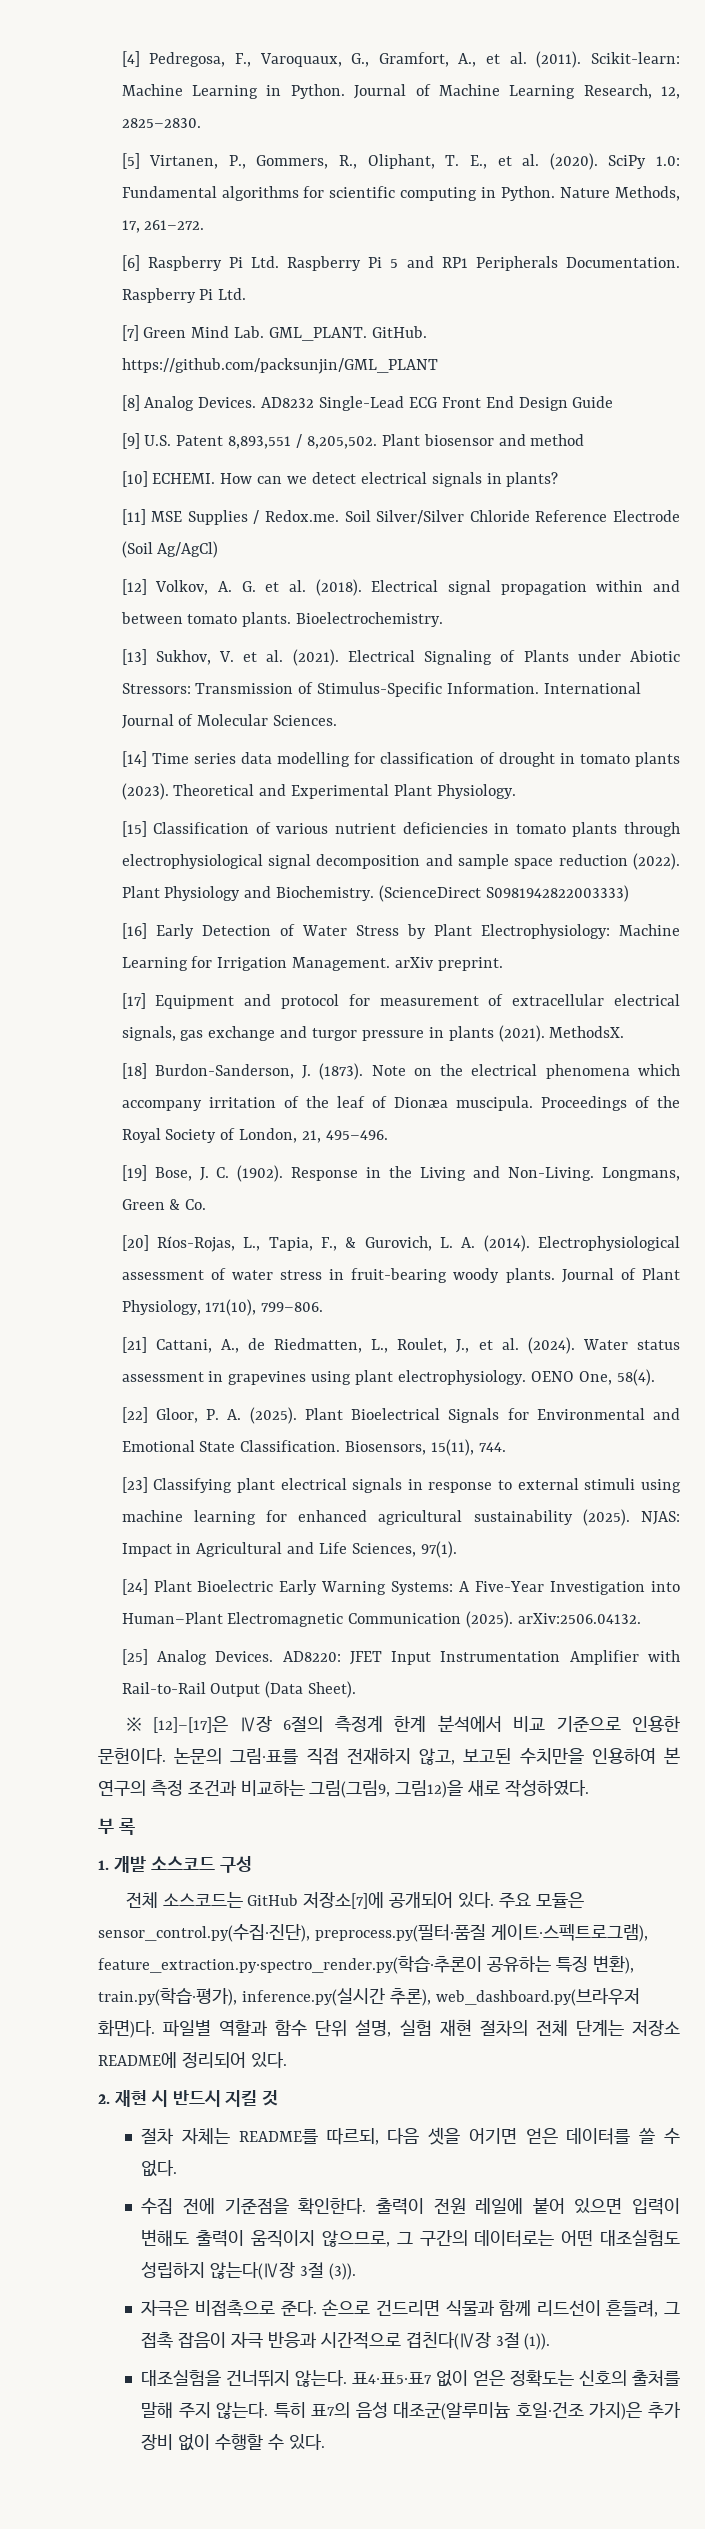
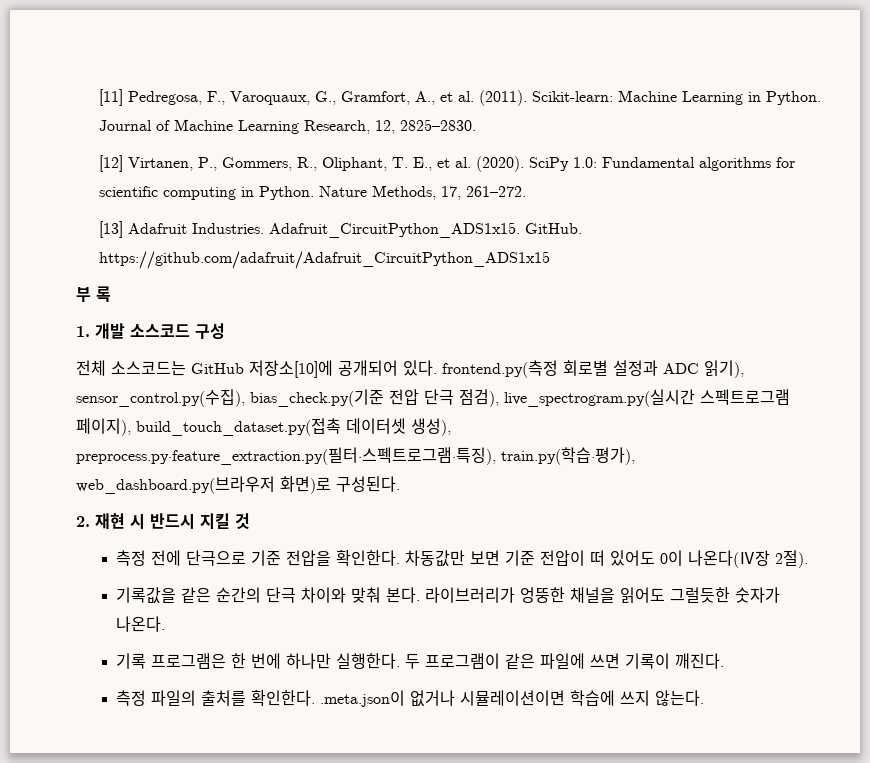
- [4] Pedregosa, F., Varoquaux, G., Gramfort, A., et al. (2011).
+ [11] Pedregosa, F., Varoquaux, G., Gramfort, A., et al. (2011).
- [5] Virtanen, P., Gommers, R., Oliphant, T. E., et al. (2020).
+ [12] Virtanen, P., Gommers, R., Oliphant, T. E., et al. (2020).
- [6] Raspberry Pi Ltd. Raspberry Pi 5 and RP1 Peripherals Documentation. Raspberry Pi Ltd.
- [7] Green Mind Lab. GML_PLANT. GitHub. https://github.com/packsunjin/GML_PLANT
- [8] Analog Devices. AD8232 Single-Lead ECG Front End Design Guide
- [9] U.S. Patent 8,893,551 / 8,205,502. Plant biosensor and method
- [10] ECHEMI. How can we detect electrical signals in plants?
- [11] MSE Supplies / Redox.me. Soil Silver/Silver Chloride Reference Electrode (Soil Ag/AgCl)
- [12] Volkov, A. G. et al. (2018). Electrical signal propagation within and between tomato plants. Bioelectrochemistry.
- [13] Sukhov, V. et al. (2021). Electrical Signaling of Plants under Abiotic Stressors: Transmission of Stimulus-Specific Information. International Journal of Molecular Sciences.
- [14] Time series data modelling for classification of drought in tomato plants (2023). Theoretical and Experimental Plant Physiology.
- [15] Classification of various nutrient deficiencies in tomato plants through electrophysiological signal decomposition and sample space reduction (2022). Plant Physiology and Biochemistry. (ScienceDirect S0981942822003333)
- [16] Early Detection of Water Stress by Plant Electrophysiology: Machine Learning for Irrigation Management. arXiv preprint.
- [17] Equipment and protocol for measurement of extracellular electrical signals, gas exchange and turgor pressure in plants (2021). MethodsX.
- [18] Burdon-Sanderson, J. (1873). Note on the electrical phenomena which accompany irritation of the leaf of Dionæa muscipula. Proceedings of the Royal Society of London, 21, 495–496.
- [19] Bose, J. C. (1902). Response in the Living and Non-Living. Longmans, Green & Co.
- [20] Ríos-Rojas, L., Tapia, F., & Gurovich, L. A. (2014). Electrophysiological assessment of water stress in fruit-bearing woody plants. Journal of Plant Physiology, 171(10), 799–806.
- [21] Cattani, A., de Riedmatten, L., Roulet, J., et al. (2024). Water status assessment in grapevines using plant electrophysiology. OENO One, 58(4).
- [22] Gloor, P. A. (2025). Plant Bioelectrical Signals for Environmental and Emotional State Classification. Biosensors, 15(11), 744.
- [23] Classifying plant electrical signals in response to external stimuli using machine learning for enhanced agricultural sustainability (2025). NJAS: Impact in Agricultural and Life Sciences, 97(1).
- [24] Plant Bioelectric Early Warning Systems: A Five-Year Investigation into Human–Plant Electromagnetic Communication (2025). arXiv:2506.04132.
- [25] Analog Devices. AD8220: JFET Input Instrumentation Amplifier with Rail-to-Rail Output (Data Sheet).
- ※ [12]–[17]은 Ⅳ장 6절의 측정계 한계 분석에서 비교 기준으로 인용한 문헌이다. 논문의 그림·표를 직접 전재하지 않고, 보고된 수치만을 인용하여 본 연구의 측정 조건과 비교하는 그림(그림9, 그림12)을 새로 작성하였다.
+ [13] Adafruit Industries. Adafruit_CircuitPython_ADS1x15. GitHub. https://github.com/adafruit/Adafruit_CircuitPython_ADS1x15
- 전체 소스코드는 GitHub 저장소[7]에 공개되어 있다. 주요 모듈은 sensor_control.py(수집·진단), preprocess.py(필터·품질 게이트·스펙트로그램), feature_extraction.py·spectro_render.py(학습·추론이 공유하는 특징 변환), train.py(학습·평가), inference.py(실시간 추론), web_dashboard.py(브라우저 화면)다. 파일별 역할과 함수 단위 설명, 실험 재현 절차의 전체 단계는 저장소 README에 정리되어 있다.
+ 전체 소스코드는 GitHub 저장소[10]에 공개되어 있다. frontend.py(측정 회로별 설정과 ADC 읽기), sensor_control.py(수집), bias_check.py(기준 전압 단극 점검), live_spectrogram.py(실시간 스펙트로그램 페이지), build_touch_dataset.py(접촉 데이터셋 생성), preprocess.py·feature_extraction.py(필터·스펙트로그램·특징), train.py(학습·평가), web_dashboard.py(브라우저 화면)로 구성된다.
- 절차 자체는 README를 따르되, 다음 셋을 어기면 얻은 데이터를 쓸 수 없다.
- 수집 전에 기준점을 확인한다. 출력이 전원 레일에 붙어 있으면 입력이 변해도 출력이 움직이지 않으므로, 그 구간의 데이터로는 어떤 대조실험도 성립하지 않는다(Ⅳ장 3절 (3)).
- 자극은 비접촉으로 준다. 손으로 건드리면 식물과 함께 리드선이 흔들려, 그 접촉 잡음이 자극 반응과 시간적으로 겹친다(Ⅳ장 3절 (1)).
- 대조실험을 건너뛰지 않는다. 표4·표5·표7 없이 얻은 정확도는 신호의 출처를 말해 주지 않는다. 특히 표7의 음성 대조군(알루미늄 호일·건조 가지)은 추가 장비 없이 수행할 수 있다.
+ 측정 전에 단극으로 기준 전압을 확인한다. 차동값만 보면 기준 전압이 떠 있어도 0이 나온다(Ⅳ장 2절).
+ 기록값을 같은 순간의 단극 차이와 맞춰 본다. 라이브러리가 엉뚱한 채널을 읽어도 그럴듯한 숫자가 나온다.
+ 기록 프로그램은 한 번에 하나만 실행한다. 두 프로그램이 같은 파일에 쓰면 기록이 깨진다.
+ 측정 파일의 출처를 확인한다. .meta.json이 없거나 시뮬레이션이면 학습에 쓰지 않는다.

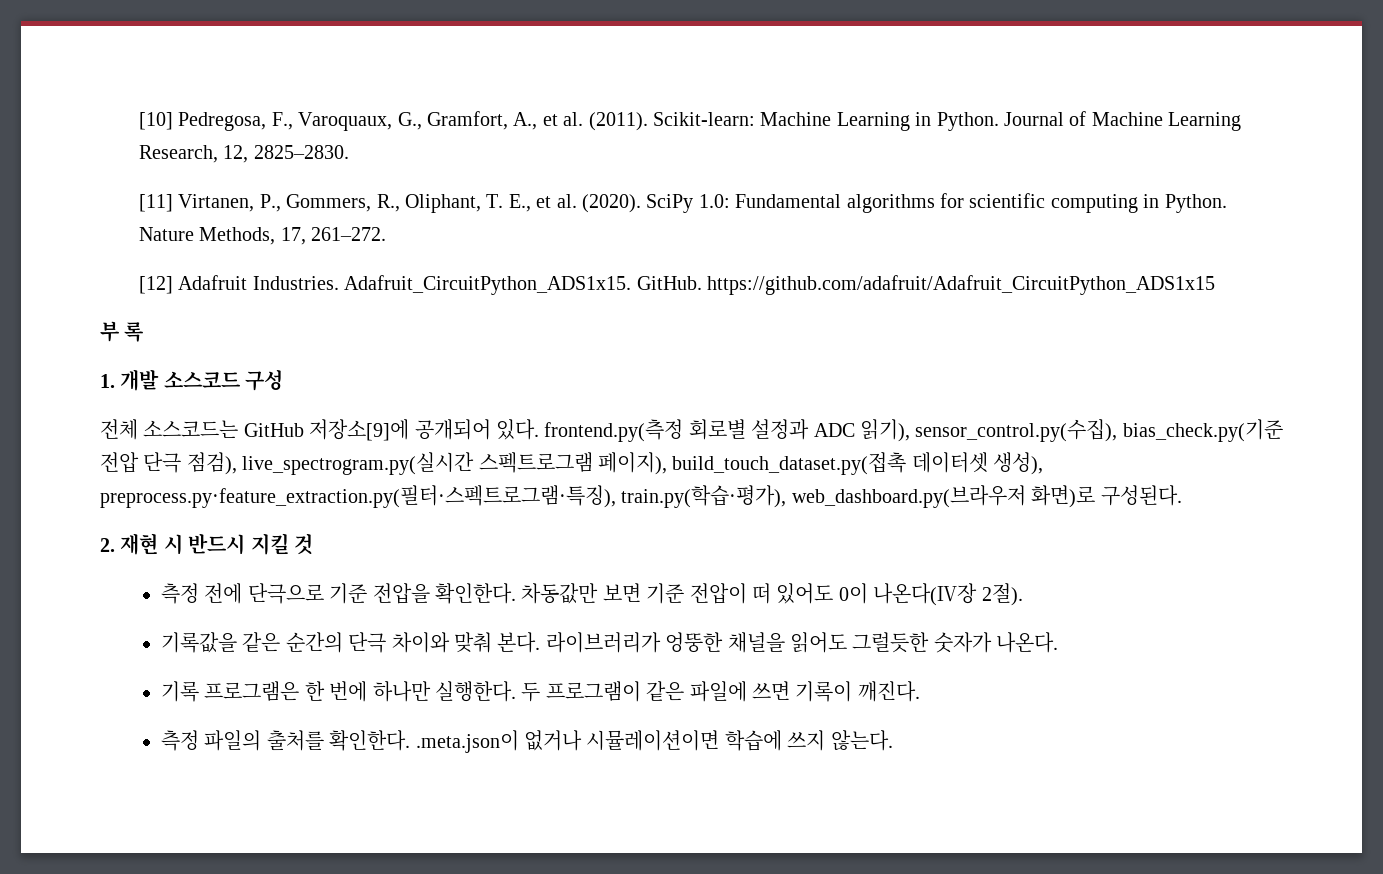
- [11] Pedregosa, F., Varoquaux, G., Gramfort, A., et al. (2011).
+ [10] Pedregosa, F., Varoquaux, G., Gramfort, A., et al. (2011).
- [12] Virtanen, P., Gommers, R., Oliphant, T. E., et al. (2020).
+ [11] Virtanen, P., Gommers, R., Oliphant, T. E., et al. (2020).
- [13] Adafruit Industries.
+ [12] Adafruit Industries.
- 전체 소스코드는 GitHub 저장소[10]에 공개되어 있다. frontend.py(측정 회로별 설정과 ADC 읽기), sensor_control.py(수집), bias_check.py(기준 전압 단극 점검), live_spectrogram.py(실시간 스펙트로그램 페이지), build_touch_dataset.py(접촉 데이터셋 생성), preprocess.py·feature_extraction.py(필터·스펙트로그램·특징), train.py(학습·평가), web_dashboard.py(브라우저 화면)로 구성된다.
+ 전체 소스코드는 GitHub 저장소[9]에 공개되어 있다. frontend.py(측정 회로별 설정과 ADC 읽기), sensor_control.py(수집), bias_check.py(기준 전압 단극 점검), live_spectrogram.py(실시간 스펙트로그램 페이지), build_touch_dataset.py(접촉 데이터셋 생성), preprocess.py·feature_extraction.py(필터·스펙트로그램·특징), train.py(학습·평가), web_dashboard.py(브라우저 화면)로 구성된다.

